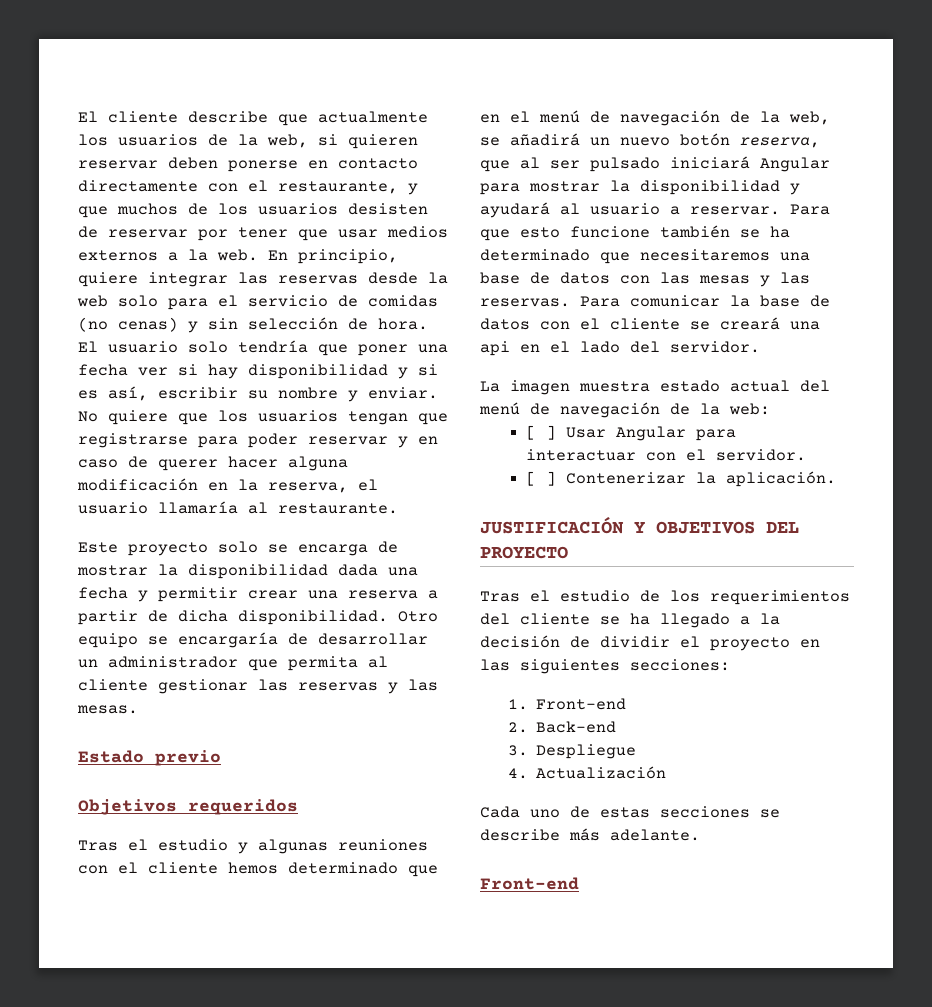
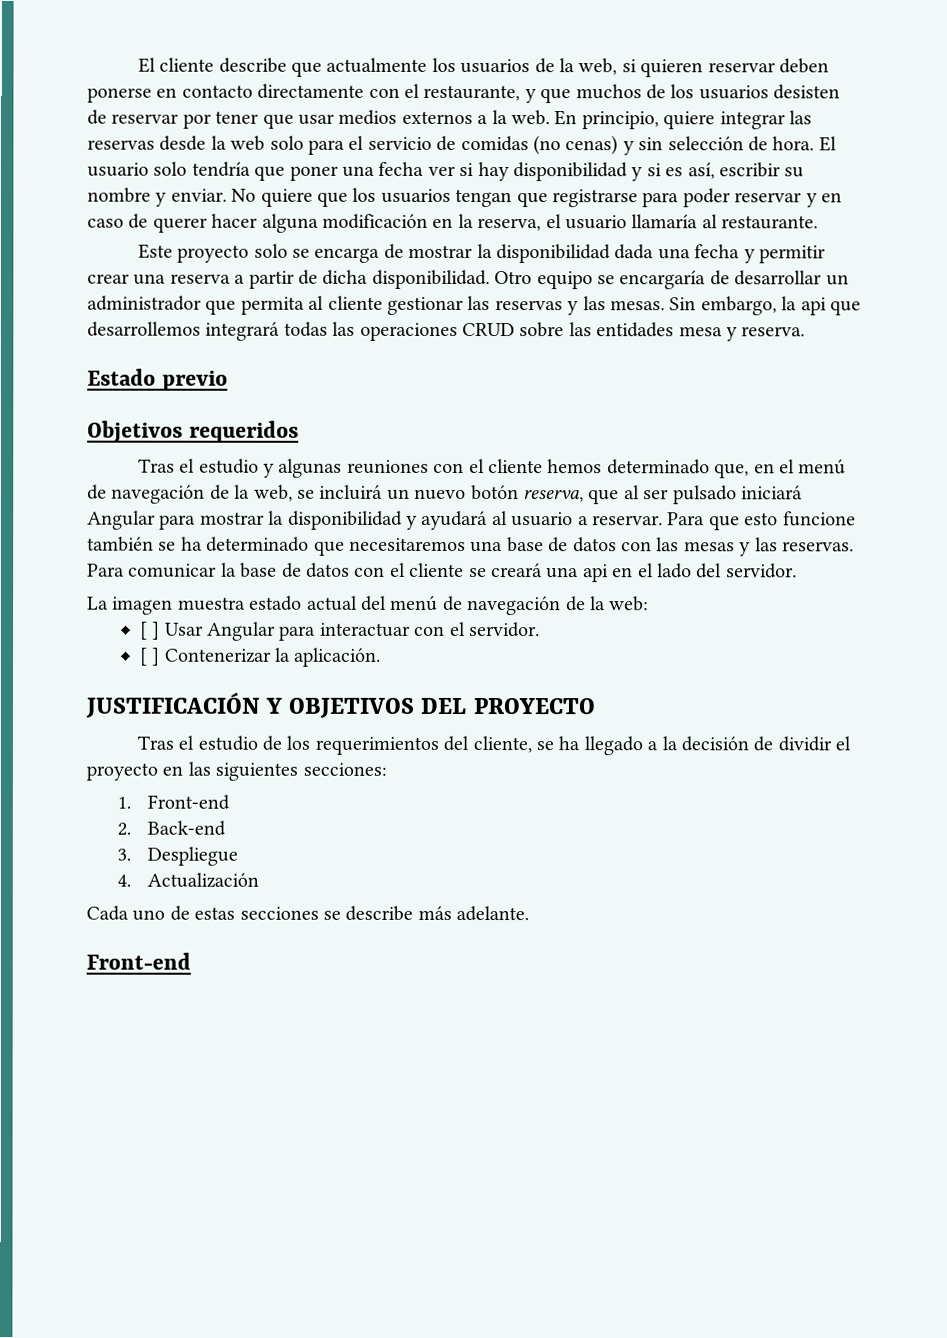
+ Sin embargo, la api que desarrollemos integrará todas las operaciones CRUD sobre las entidades mesa y reserva.
- Tras el estudio y algunas reuniones con el cliente hemos determinado que en el menú de navegación de la web, se añadirá un nuevo botón reserva, que al ser pulsado iniciará Angular para mostrar la disponibilidad y ayudará al usuario a reservar.
+ Tras el estudio y algunas reuniones con el cliente hemos determinado que, en el menú de navegación de la web, se incluirá un nuevo botón reserva, que al ser pulsado iniciará Angular para mostrar la disponibilidad y ayudará al usuario a reservar.
- Tras el estudio de los requerimientos del cliente se ha llegado a la decisión de dividir el proyecto en las siguientes secciones:
+ Tras el estudio de los requerimientos del cliente, se ha llegado a la decisión de dividir el proyecto en las siguientes secciones:

